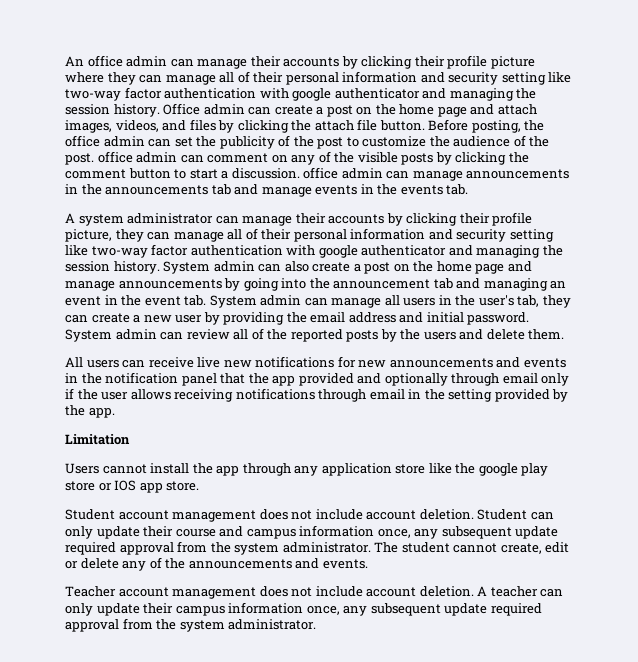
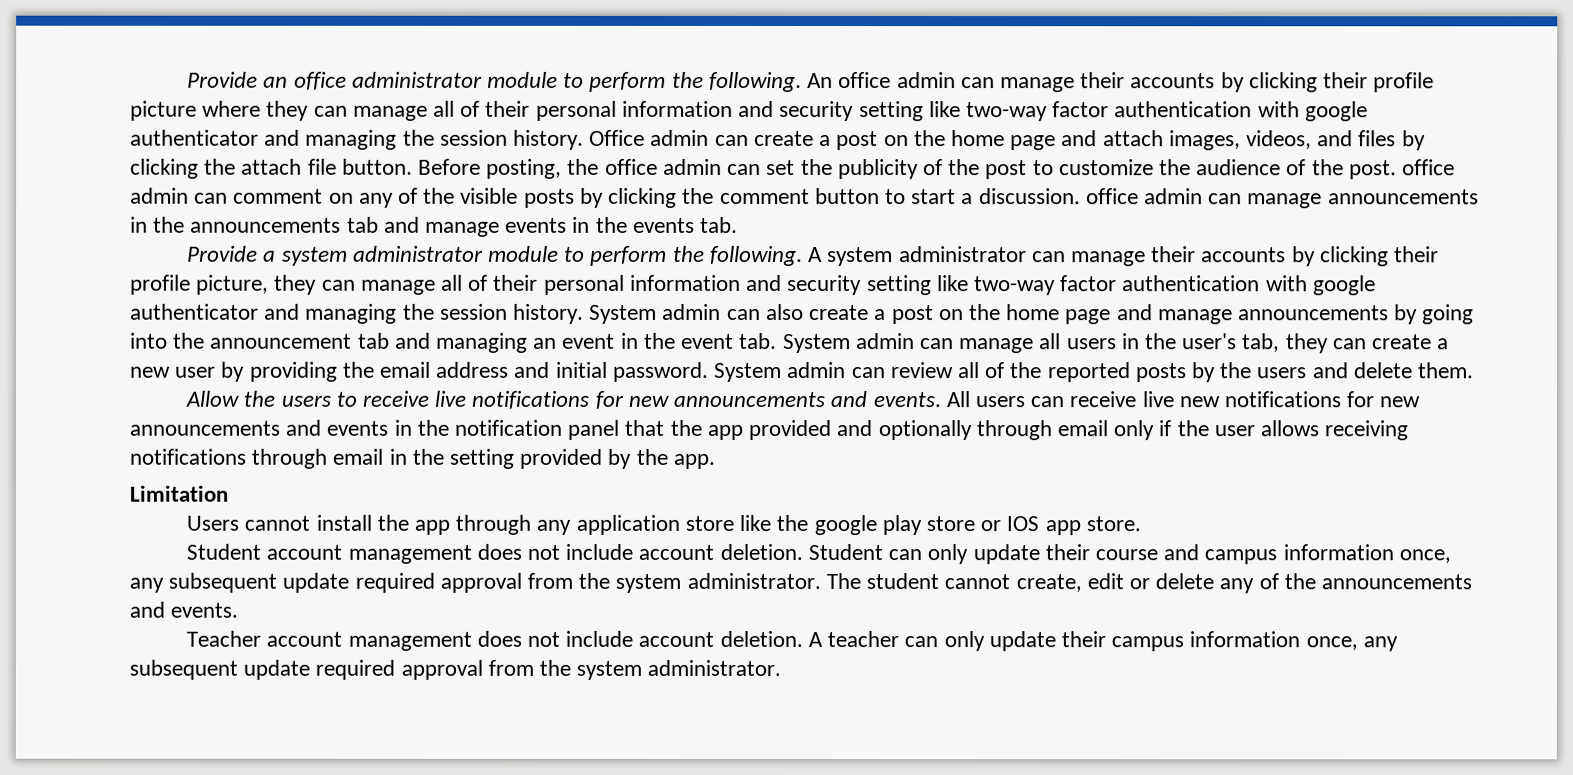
+ Provide an office administrator module to perform the following.
+ Provide a system administrator module to perform the following.
+ Allow the users to receive live notifications for new announcements and events.

